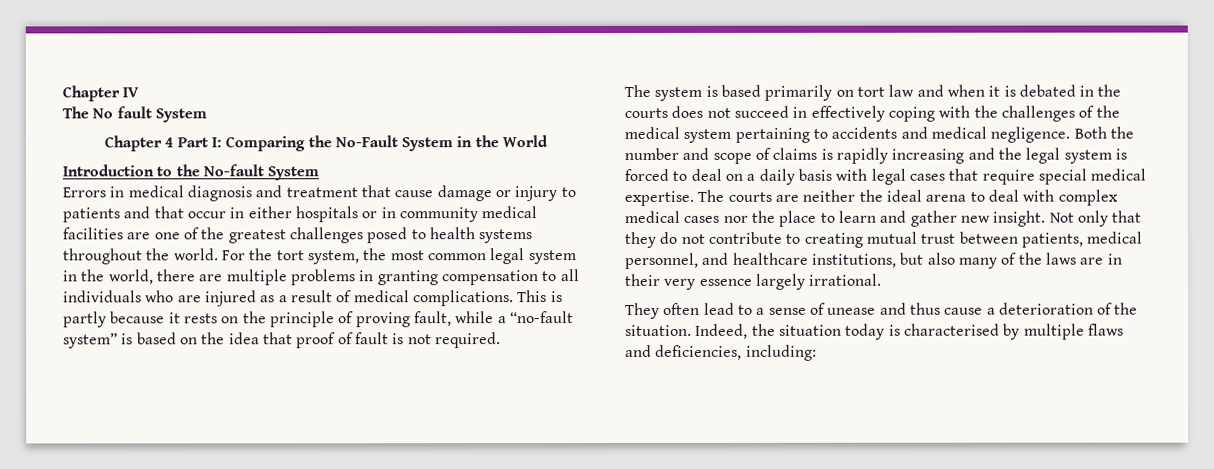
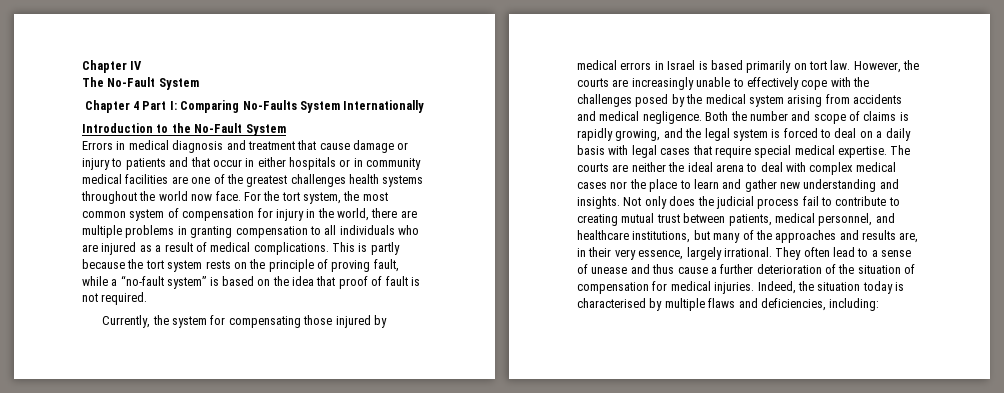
- The No fault System
+ The No-Fault System
- Chapter 4 Part I: Comparing the No-Fault System in the World
+ Chapter 4 Part I: Comparing No-Faults System Internationally
- Introduction to the No-fault System
+ Introduction to the No-Fault System
- Errors in medical diagnosis and treatment that cause damage or injury to patients and that occur in either hospitals or in community medical facilities are one of the greatest challenges posed to health systems throughout the world.
+ Errors in medical diagnosis and treatment that cause damage or injury to patients and that occur in either hospitals or in community medical facilities are one of the greatest challenges health systems throughout the world now face.
- For the tort system, the most common legal system in the world, there are multiple problems in granting compensation to all individuals who are injured as a result of medical complications.
+ For the tort system, the most common system of compensation for injury in the world, there are multiple problems in granting compensation to all individuals who are injured as a result of medical complications.
- This is partly because it rests on the principle of proving fault, while a “no-fault system” is based on the idea that proof of fault is not required.
+ This is partly because the tort system rests on the principle of proving fault, while a “no-fault system” is based on the idea that proof of fault is not required.
- The system is based primarily on tort law and when it is debated in the courts does not succeed in effectively coping with the challenges of the medical system pertaining to accidents and medical negligence.
+ Currently, the system for compensating those injured by medical errors in Israel is based primarily on tort law. However, the courts are increasingly unable to effectively cope with the challenges posed by the medical system arising from accidents and medical negligence.
- Both the number and scope of claims is rapidly increasing and the legal system is forced to deal on a daily basis with legal cases that require special medical expertise.
+ Both the number and scope of claims is rapidly growing, and the legal system is forced to deal on a daily basis with legal cases that require special medical expertise.
- The courts are neither the ideal arena to deal with complex medical cases nor the place to learn and gather new insight. Not only that they do not contribute to creating mutual trust between patients, medical personnel, and healthcare institutions, but also many of the laws are in their very essence largely irrational.
- They often lead to a sense of unease and thus cause a deterioration of the situation.
+ The courts are neither the ideal arena to deal with complex medical cases nor the place to learn and gather new understanding and insights. Not only does the judicial process fail to contribute to creating mutual trust between patients, medical personnel, and healthcare institutions, but many of the approaches and results are, in their very essence, largely irrational. They often lead to a sense of unease and thus cause a further deterioration of the situation of compensation for medical injuries.

